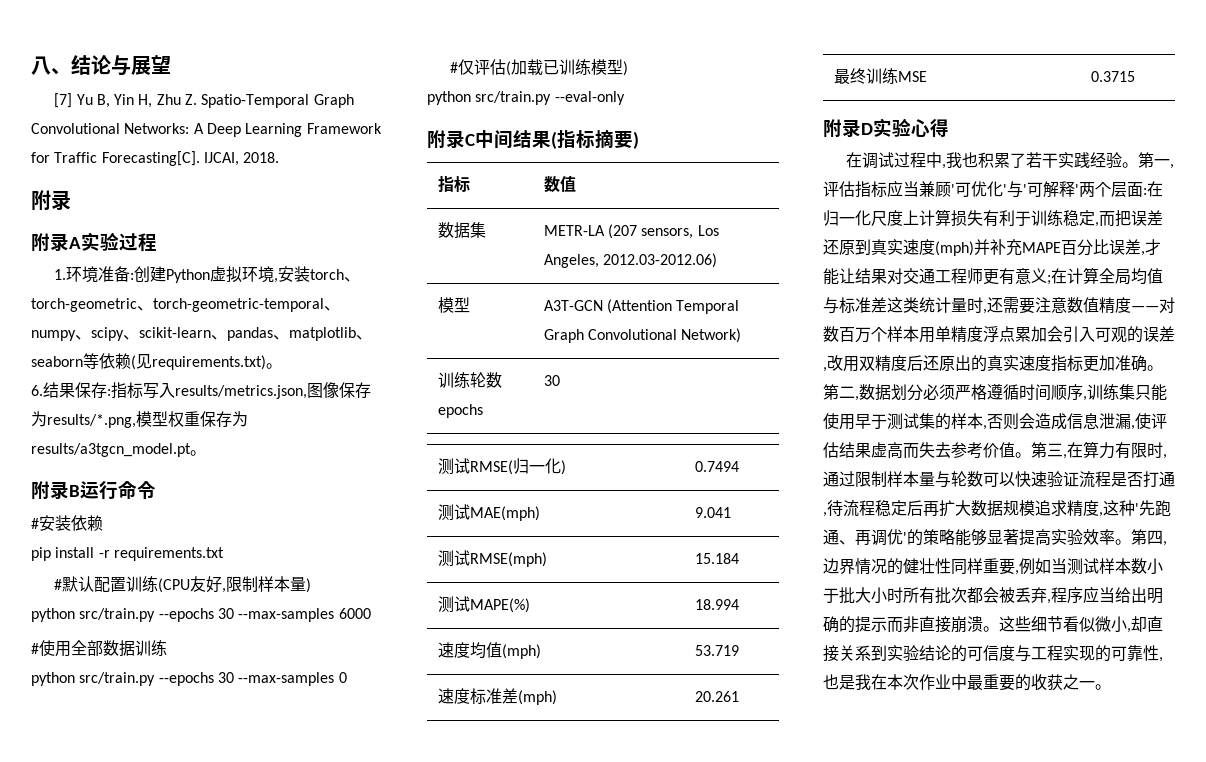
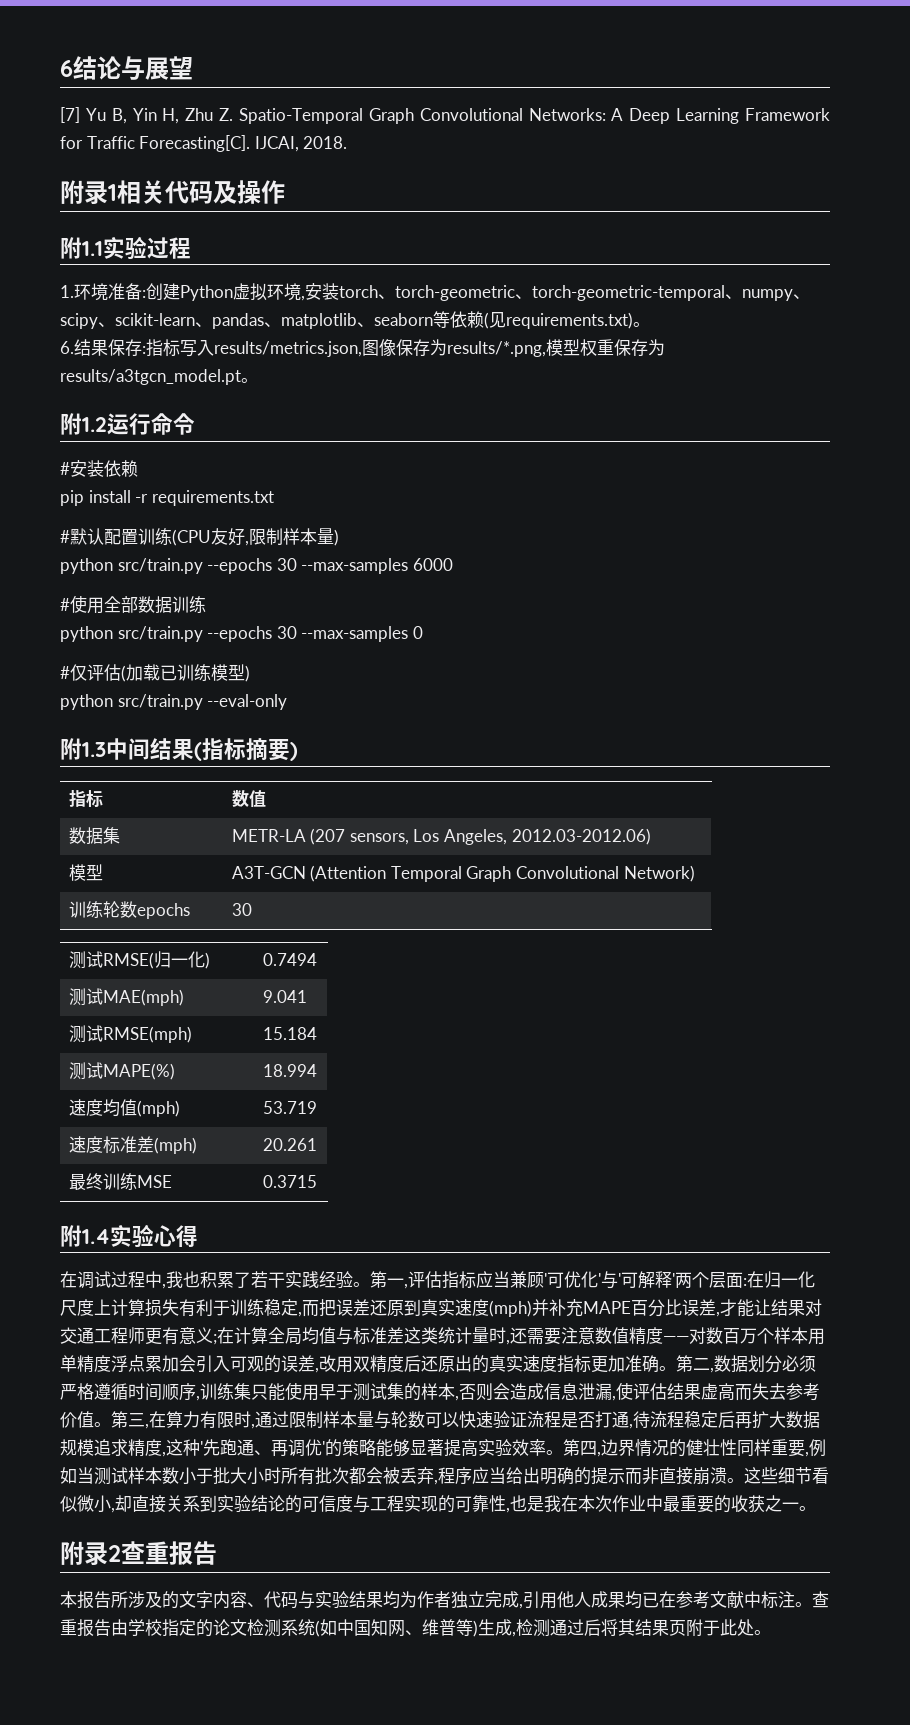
- 八、结论与展望
+ 6结论与展望
  IJCAI, 2018.
- 附录
- 附录A实验过程
+ 附录1相关代码及操作
+ 附1.1实验过程
- 附录B运行命令
+ 附1.2运行命令
- 附录C中间结果(指标摘要)
+ 附1.3中间结果(指标摘要)
- 附录D实验心得
+ 附1.4实验心得
+ 附录2查重报告
+ 本报告所涉及的文字内容、代码与实验结果均为作者独立完成,引用他人成果均已在参考文献中标注。查重报告由学校指定的论文检测系统(如中国知网、维普等)生成,检测通过后将其结果页附于此处。

